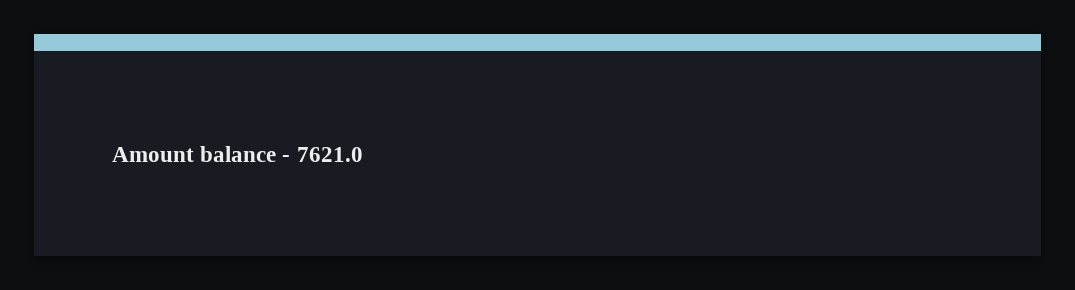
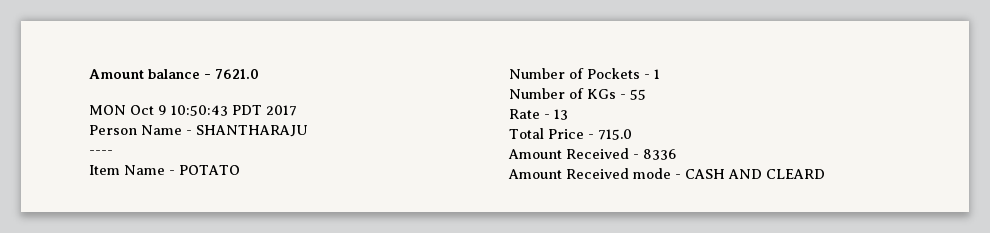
+ MON Oct 9 10:50:43 PDT 2017
+ Person Name - SHANTHARAJU
+ ----
+ Item Name - POTATO
+ Number of Pockets - 1
+ Number of KGs - 55
+ Rate - 13
+ Total Price - 715.0
+ Amount Received - 8336
+ Amount Received mode - CASH AND CLEARD

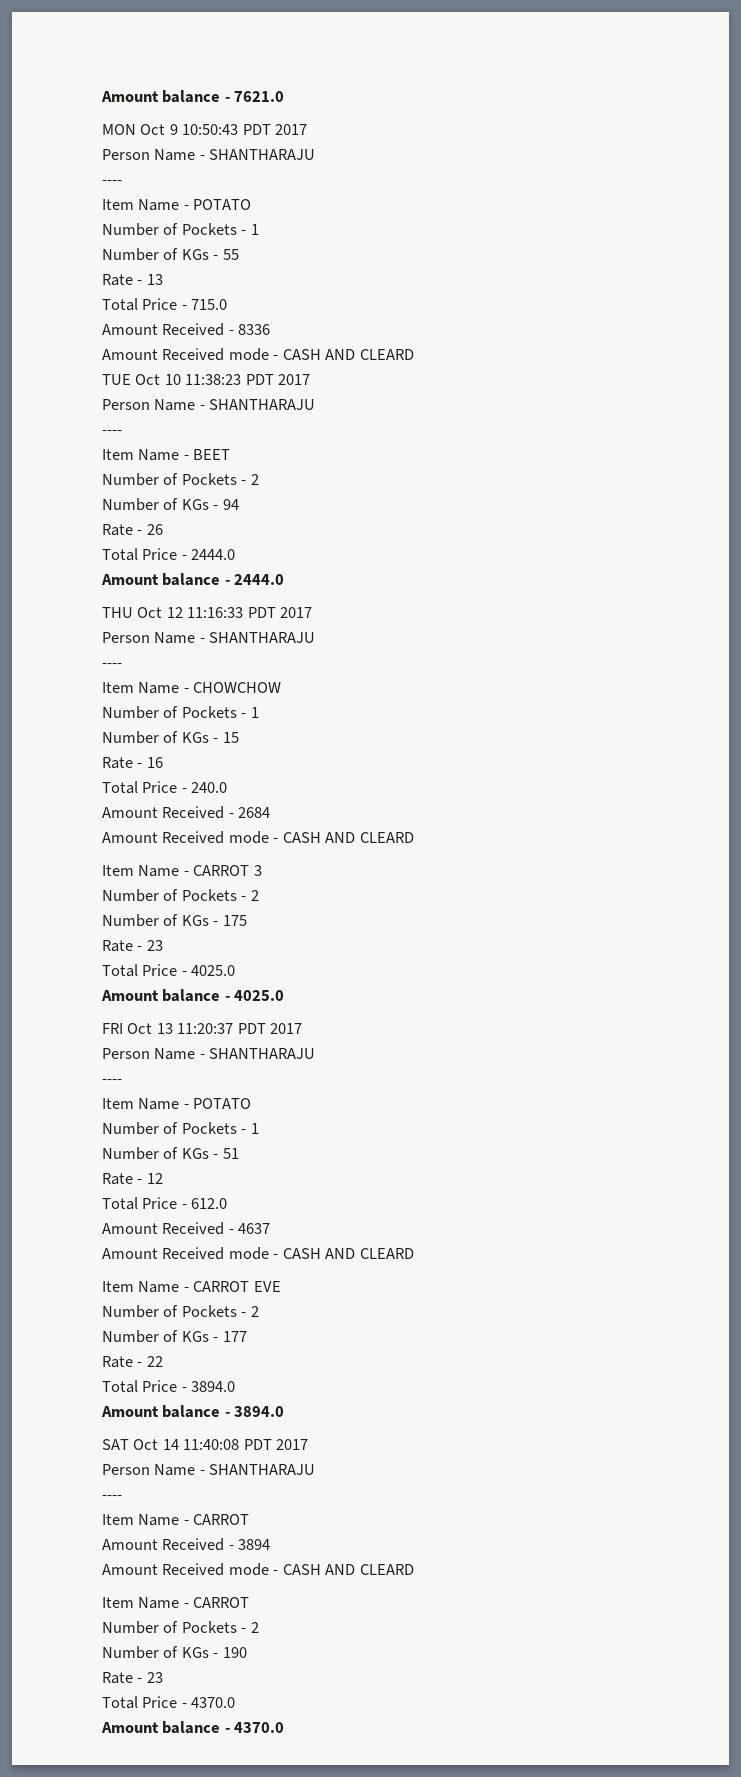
+ TUE Oct 10 11:38:23 PDT 2017
+ Person Name - SHANTHARAJU
+ ----
+ Item Name - BEET
+ Number of Pockets - 2
+ Number of KGs - 94
+ Rate - 26
+ Total Price - 2444.0
+ Amount balance - 2444.0
+ THU Oct 12 11:16:33 PDT 2017
+ Person Name - SHANTHARAJU
+ ----
+ Item Name - CHOWCHOW
+ Number of Pockets - 1
+ Number of KGs - 15
+ Rate - 16
+ Total Price - 240.0
+ Amount Received - 2684
+ Amount Received mode - CASH AND CLEARD
+ Item Name - CARROT 3
+ Number of Pockets - 2
+ Number of KGs - 175
+ Rate - 23
+ Total Price - 4025.0
+ Amount balance - 4025.0
+ FRI Oct 13 11:20:37 PDT 2017
+ Person Name - SHANTHARAJU
+ ----
+ Item Name - POTATO
+ Number of Pockets - 1
+ Number of KGs - 51
+ Rate - 12
+ Total Price - 612.0
+ Amount Received - 4637
+ Amount Received mode - CASH AND CLEARD
+ Item Name - CARROT EVE
+ Number of Pockets - 2
+ Number of KGs - 177
+ Rate - 22
+ Total Price - 3894.0
+ Amount balance - 3894.0
+ SAT Oct 14 11:40:08 PDT 2017
+ Person Name - SHANTHARAJU
+ ----
+ Item Name - CARROT
+ Amount Received - 3894
+ Amount Received mode - CASH AND CLEARD
+ Item Name - CARROT
+ Number of Pockets - 2
+ Number of KGs - 190
+ Rate - 23
+ Total Price - 4370.0
+ Amount balance - 4370.0

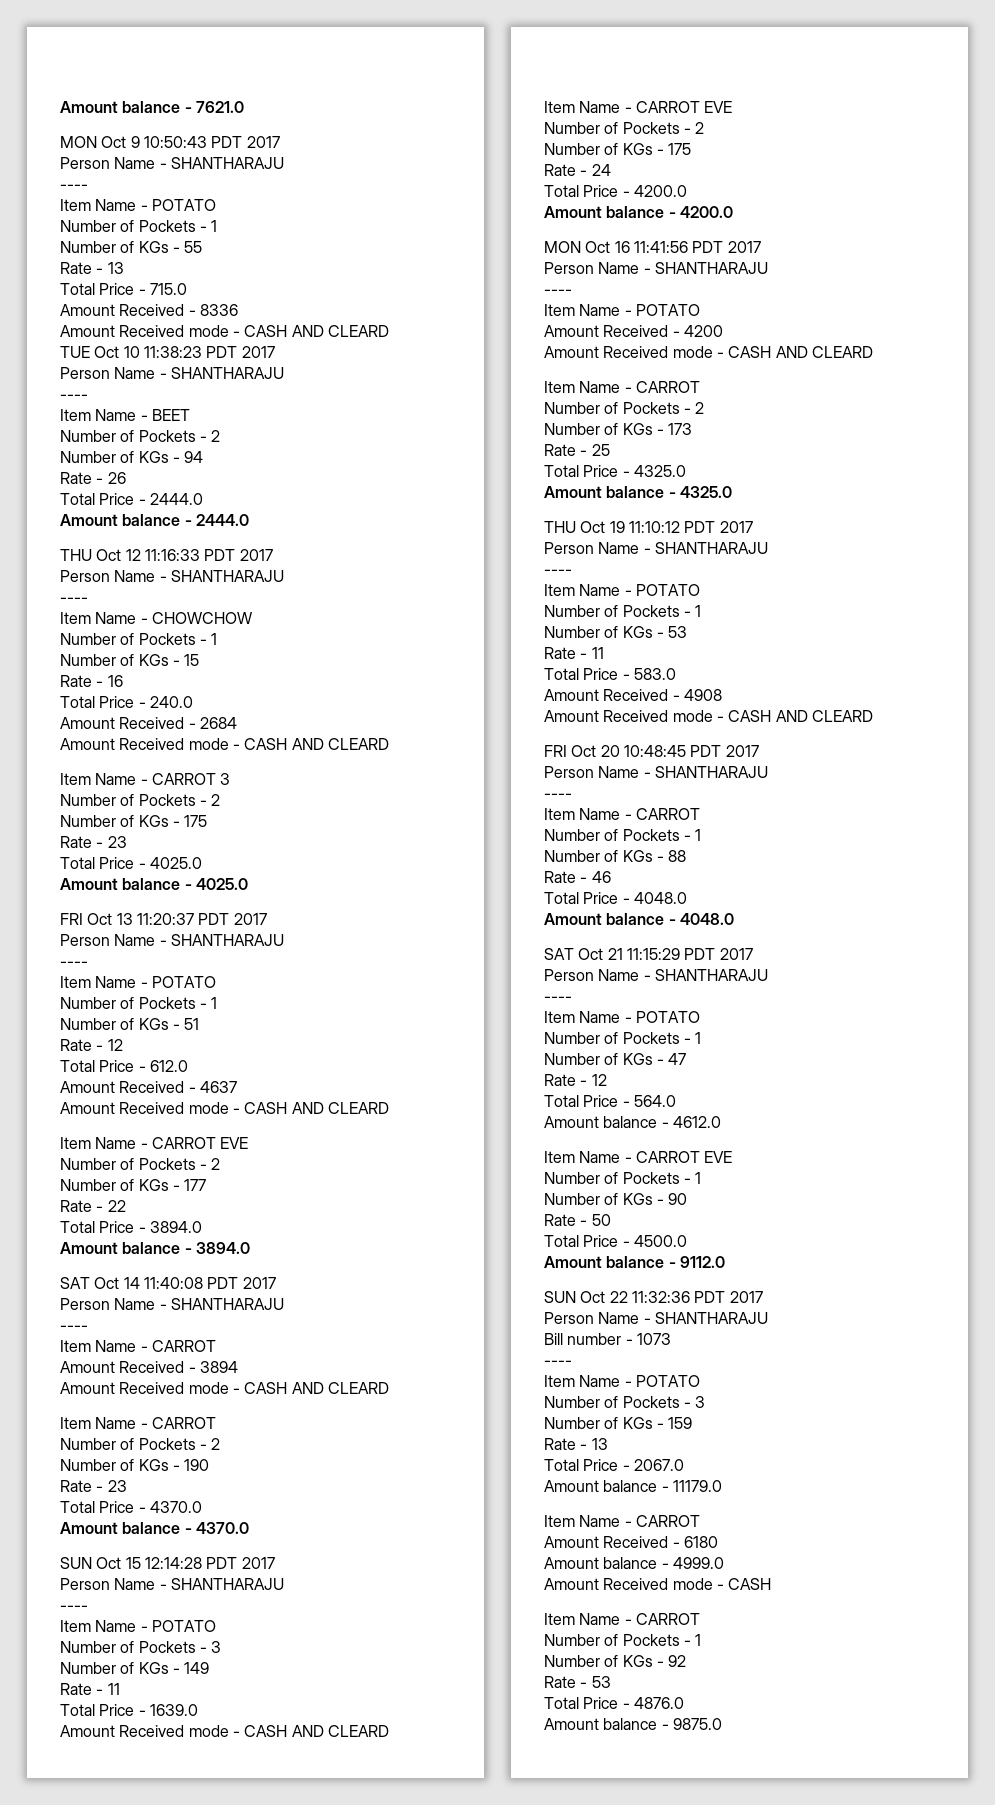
+ SUN Oct 15 12:14:28 PDT 2017
+ Person Name - SHANTHARAJU
+ ----
+ Item Name - POTATO
+ Number of Pockets - 3
+ Number of KGs - 149
+ Rate - 11
+ Total Price - 1639.0
+ Amount Received mode - CASH AND CLEARD
+ Item Name - CARROT EVE
+ Number of Pockets - 2
+ Number of KGs - 175
+ Rate - 24
+ Total Price - 4200.0
+ Amount balance - 4200.0
+ MON Oct 16 11:41:56 PDT 2017
+ Person Name - SHANTHARAJU
+ ----
+ Item Name - POTATO
+ Amount Received - 4200
+ Amount Received mode - CASH AND CLEARD
+ Item Name - CARROT
+ Number of Pockets - 2
+ Number of KGs - 173
+ Rate - 25
+ Total Price - 4325.0
+ Amount balance - 4325.0
+ THU Oct 19 11:10:12 PDT 2017
+ Person Name - SHANTHARAJU
+ ----
+ Item Name - POTATO
+ Number of Pockets - 1
+ Number of KGs - 53
+ Rate - 11
+ Total Price - 583.0
+ Amount Received - 4908
+ Amount Received mode - CASH AND CLEARD
+ FRI Oct 20 10:48:45 PDT 2017
+ Person Name - SHANTHARAJU
+ ----
+ Item Name - CARROT
+ Number of Pockets - 1
+ Number of KGs - 88
+ Rate - 46
+ Total Price - 4048.0
+ Amount balance - 4048.0
+ SAT Oct 21 11:15:29 PDT 2017
+ Person Name - SHANTHARAJU
+ ----
+ Item Name - POTATO
+ Number of Pockets - 1
+ Number of KGs - 47
+ Rate - 12
+ Total Price - 564.0
+ Amount balance - 4612.0
+ Item Name - CARROT EVE
+ Number of Pockets - 1
+ Number of KGs - 90
+ Rate - 50
+ Total Price - 4500.0
+ Amount balance - 9112.0
+ SUN Oct 22 11:32:36 PDT 2017
+ Person Name - SHANTHARAJU
+ Bill number - 1073
+ ----
+ Item Name - POTATO
+ Number of Pockets - 3
+ Number of KGs - 159
+ Rate - 13
+ Total Price - 2067.0
+ Amount balance - 11179.0
+ Item Name - CARROT
+ Amount Received - 6180
+ Amount balance - 4999.0
+ Amount Received mode - CASH
+ Item Name - CARROT
+ Number of Pockets - 1
+ Number of KGs - 92
+ Rate - 53
+ Total Price - 4876.0
+ Amount balance - 9875.0

